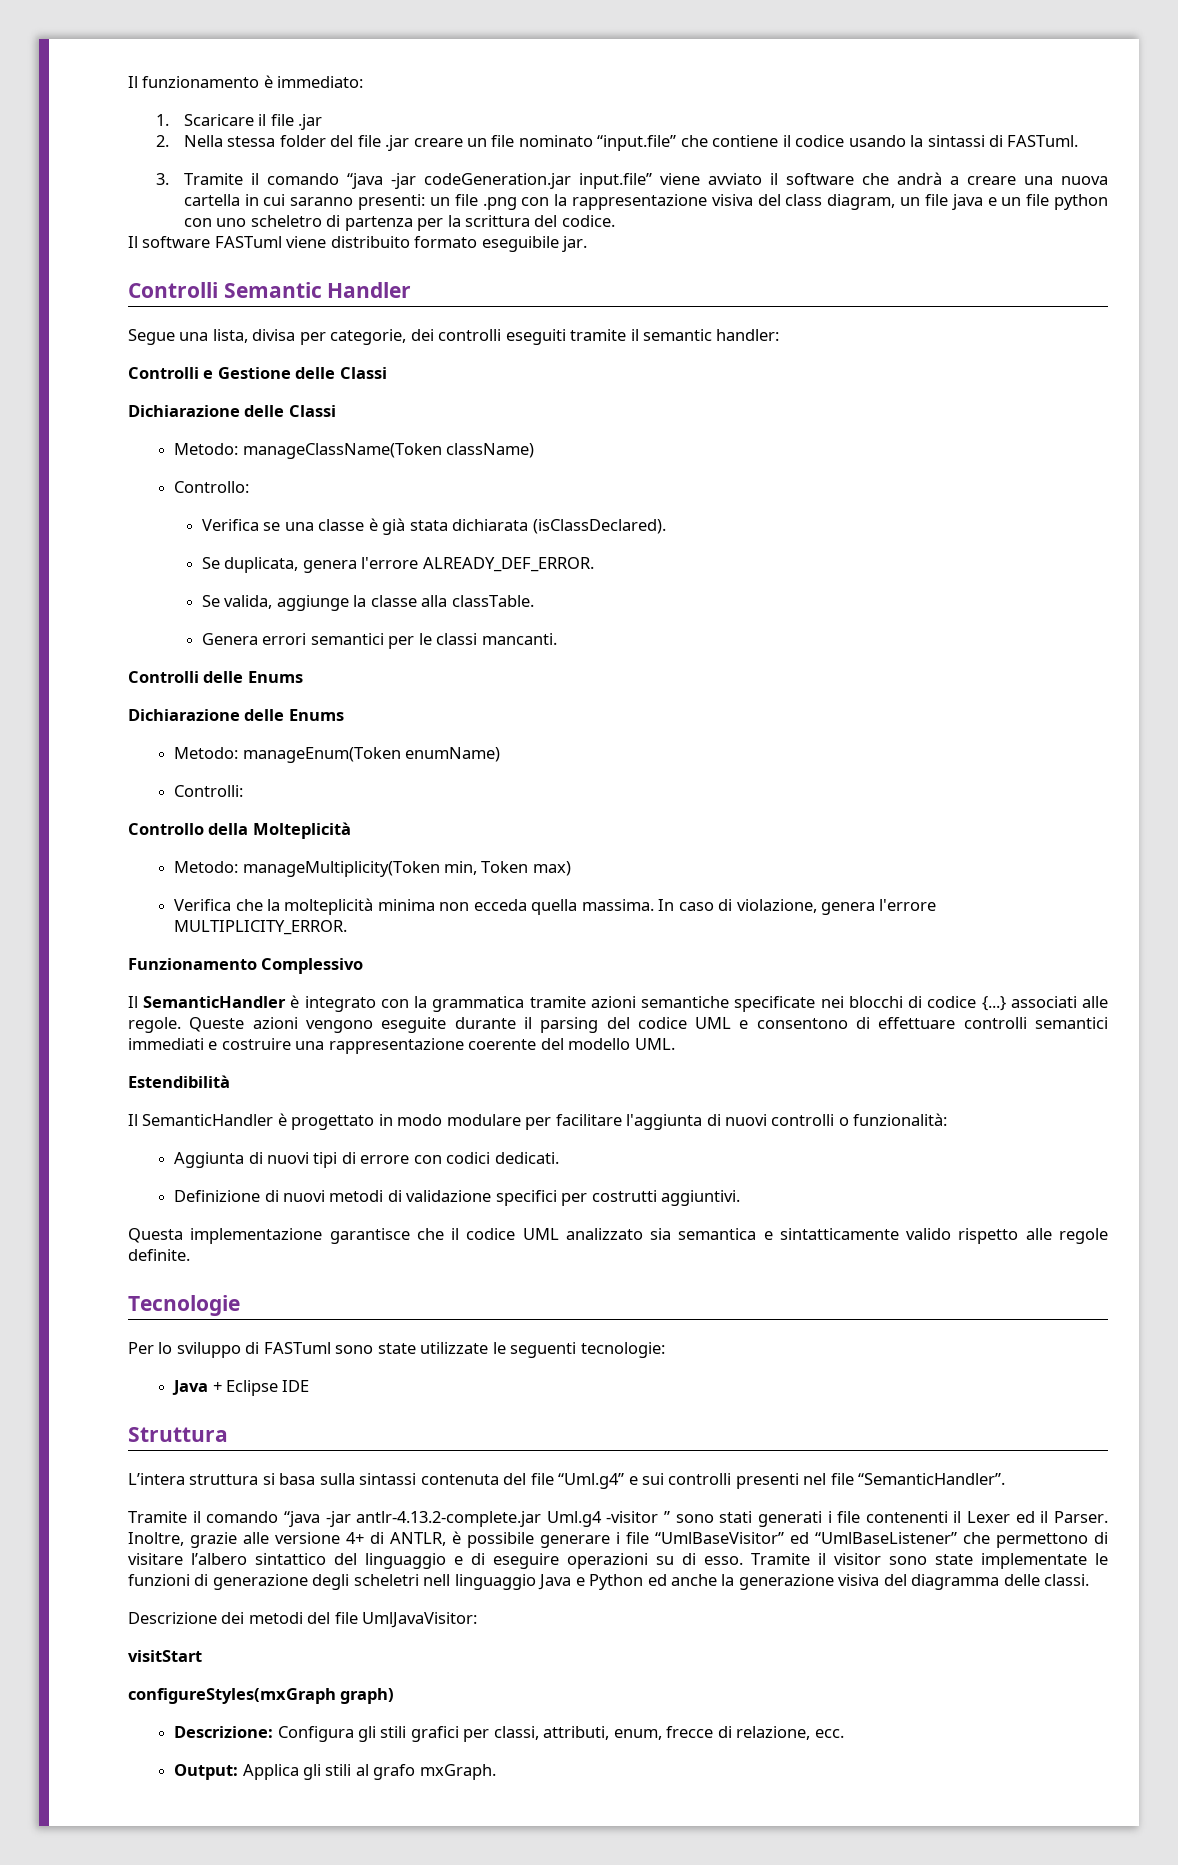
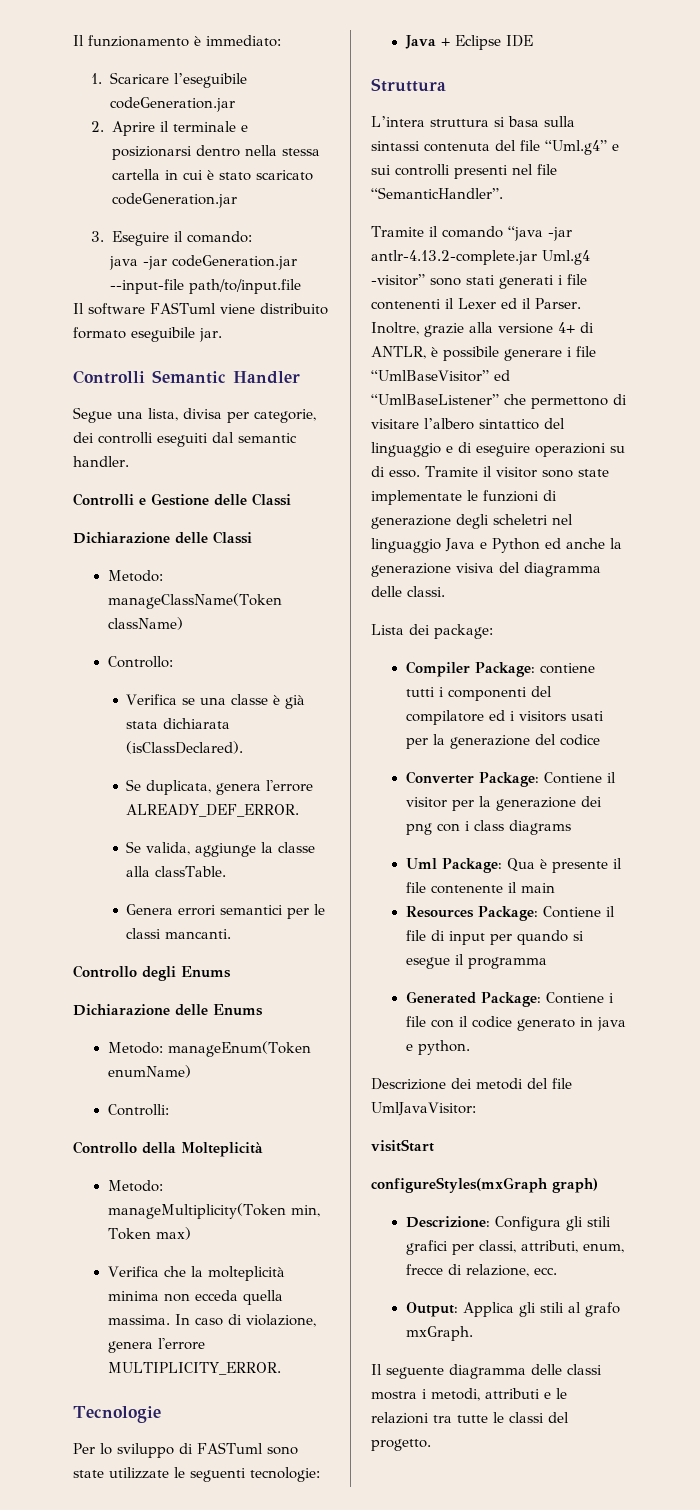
- 1. Scaricare il file .jar
- 2. Nella stessa folder del file .jar creare un file nominato “input.file” che contiene il codice usando la sintassi di FASTuml.
- 3. Tramite il comando “java -jar codeGeneration.jar input.file” viene avviato il software che andrà a creare una nuova cartella in cui saranno presenti: un file .png con la rappresentazione visiva del class diagram, un file java e un file python con uno scheletro di partenza per la scrittura del codice.
+ 1. Scaricare l’eseguibile codeGeneration.jar
+ 2. Aprire il terminale e posizionarsi dentro nella stessa cartella in cui è stato scaricato codeGeneration.jar
+ 3. Eseguire il comando:
+ java -jar codeGeneration.jar --input-file path/to/input.file
- Segue una lista, divisa per categorie, dei controlli eseguiti tramite il semantic handler:
+ Segue una lista, divisa per categorie, dei controlli eseguiti dal semantic handler.
- Controlli delle Enums
+ Controllo degli Enums
- Funzionamento Complessivo
- Il SemanticHandler è integrato con la grammatica tramite azioni semantiche specificate nei blocchi di codice {...} associati alle regole. Queste azioni vengono eseguite durante il parsing del codice UML e consentono di effettuare controlli semantici immediati e costruire una rappresentazione coerente del modello UML.
- Estendibilità
- Il SemanticHandler è progettato in modo modulare per facilitare l'aggiunta di nuovi controlli o funzionalità:
- Aggiunta di nuovi tipi di errore con codici dedicati.
- Definizione di nuovi metodi di validazione specifici per costrutti aggiuntivi.
- Questa implementazione garantisce che il codice UML analizzato sia semantica e sintatticamente valido rispetto alle regole definite.
- Tramite il comando “java -jar antlr-4.13.2-complete.jar Uml.g4 -visitor ” sono stati generati i file contenenti il Lexer ed il Parser.
+ Tramite il comando “java -jar antlr-4.13.2-complete.jar Uml.g4 -visitor” sono stati generati i file contenenti il Lexer ed il Parser.
- Inoltre, grazie alle versione 4+ di ANTLR, è possibile generare i file “UmlBaseVisitor” ed “UmlBaseListener” che permettono di visitare l’albero sintattico del linguaggio e di eseguire operazioni su di esso.
+ Inoltre, grazie alla versione 4+ di ANTLR, è possibile generare i file “UmlBaseVisitor” ed “UmlBaseListener” che permettono di visitare l’albero sintattico del linguaggio e di eseguire operazioni su di esso.
- Tramite il visitor sono state implementate le funzioni di generazione degli scheletri nell linguaggio Java e Python ed anche la generazione visiva del diagramma delle classi.
+ Tramite il visitor sono state implementate le funzioni di generazione degli scheletri nel linguaggio Java e Python ed anche la generazione visiva del diagramma delle classi.
+ Lista dei package:
+ Compiler Package: contiene tutti i componenti del compilatore ed i visitors usati per la generazione del codice
+ Converter Package: Contiene il visitor per la generazione dei png con i class diagrams
+ Uml Package: Qua è presente il file contenente il main
+ Resources Package: Contiene il file di input per quando si esegue il programma
+ Generated Package: Contiene i file con il codice generato in java e python.
+ Il seguente diagramma delle classi mostra i metodi, attributi e le relazioni tra tutte le classi del progetto.

